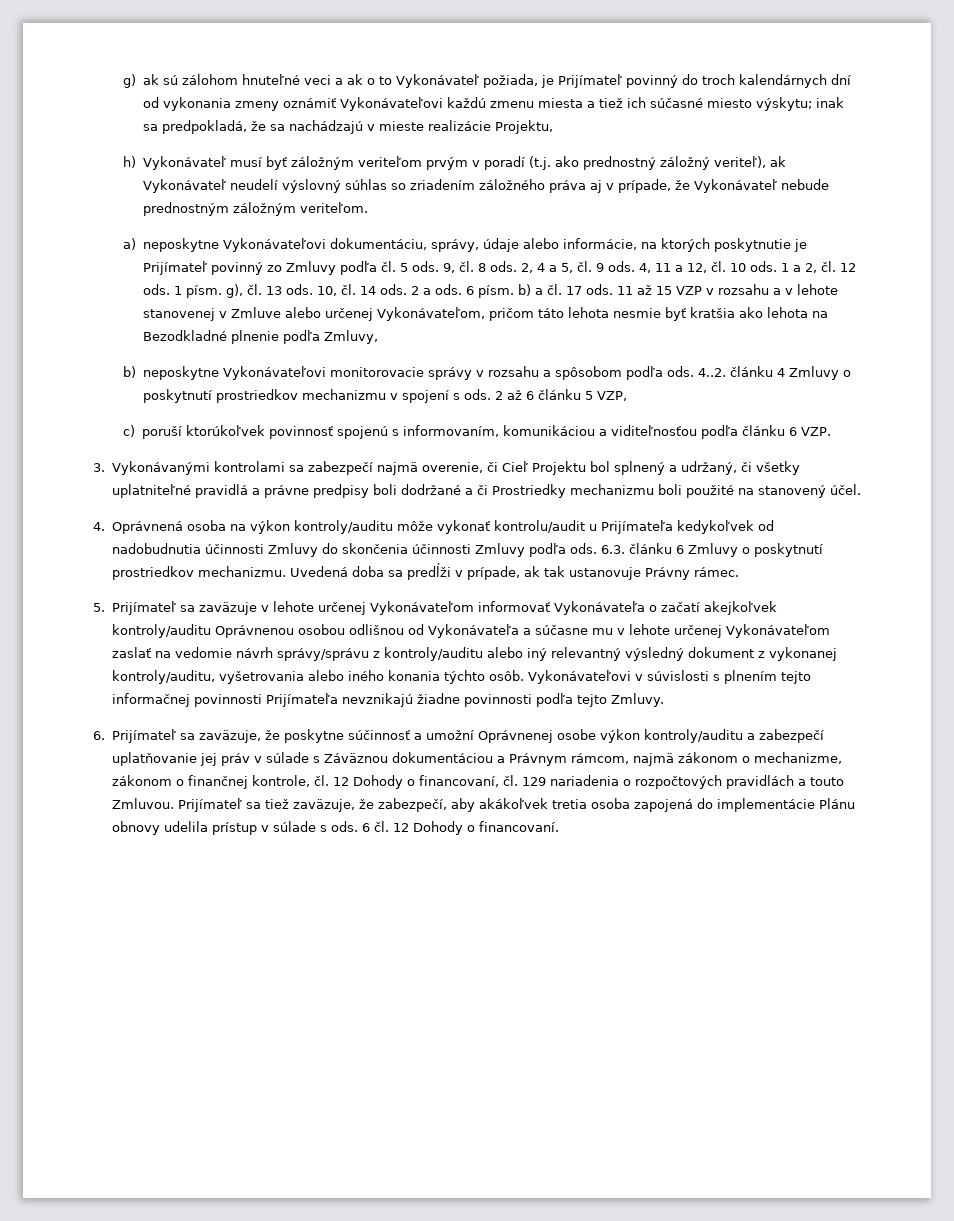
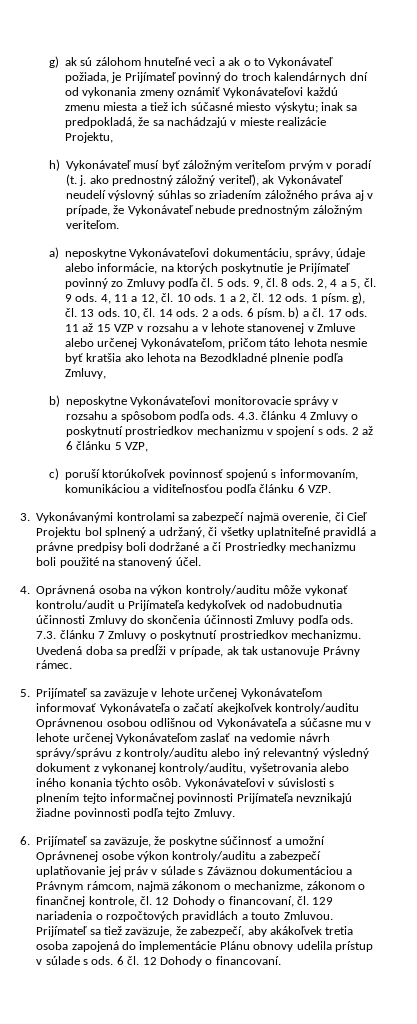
- h) Vykonávateľ musí byť záložným veriteľom prvým v poradí (t.j. ako prednostný záložný veriteľ), ak Vykonávateľ neudelí výslovný súhlas so zriadením záložného práva aj v prípade, že Vykonávateľ nebude prednostným záložným veriteľom.
+ h) Vykonávateľ musí byť záložným veriteľom prvým v poradí (t. j. ako prednostný záložný veriteľ), ak Vykonávateľ neudelí výslovný súhlas so zriadením záložného práva aj v prípade, že Vykonávateľ nebude prednostným záložným veriteľom.
- 4..2. článku 4 Zmluvy o poskytnutí prostriedkov mechanizmu v spojení s ods.
+ 4.3. článku 4 Zmluvy o poskytnutí prostriedkov mechanizmu v spojení s ods.
- 6.3. článku 6 Zmluvy o poskytnutí prostriedkov mechanizmu.
+ 7.3. článku 7 Zmluvy o poskytnutí prostriedkov mechanizmu.

